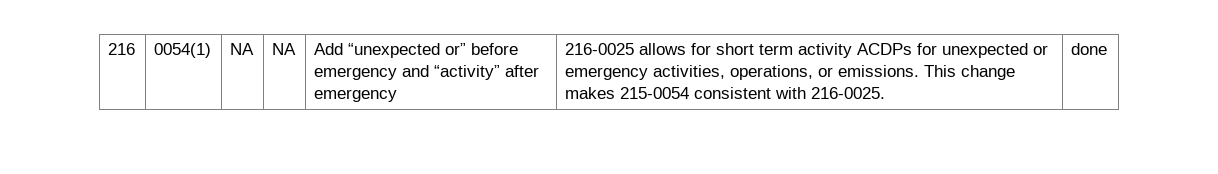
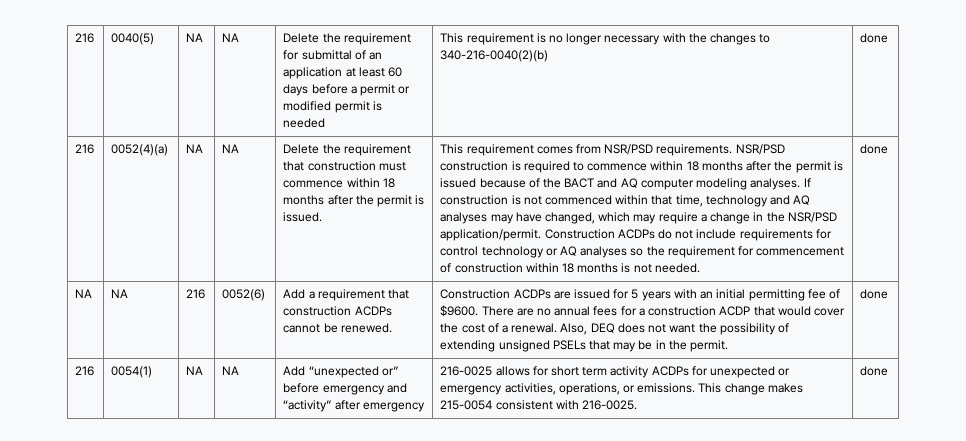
+ 216 | 0040(5) | NA | NA | Delete the requirement for submittal of an application at least 60 days before a permit or modified permit is needed | This requirement is no longer necessary with the changes to 340-216-0040(2)(b) | done
+ 216 | 0052(4)(a) | NA | NA | Delete the requirement that construction must commence within 18 months after the permit is issued. | This requirement comes from NSR/PSD requirements. NSR/PSD construction is required to commence within 18 months after the permit is issued because of the BACT and AQ computer modeling analyses. If construction is not commenced within that time, technology and AQ analyses may have changed, which may require a change in the NSR/PSD application/permit. Construction ACDPs do not include requirements for control technology or AQ analyses so the requirement for commencement of construction within 18 months is not needed. | done
+ NA | NA | 216 | 0052(6) | Add a requirement that construction ACDPs cannot be renewed. | Construction ACDPs are issued for 5 years with an initial permitting fee of $9600. There are no annual fees for a construction ACDP that would cover the cost of a renewal. Also, DEQ does not want the possibility of extending unsigned PSELs that may be in the permit. | done

